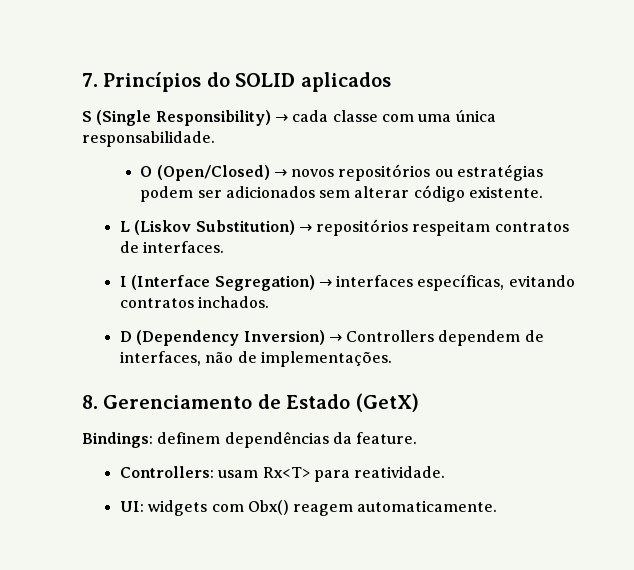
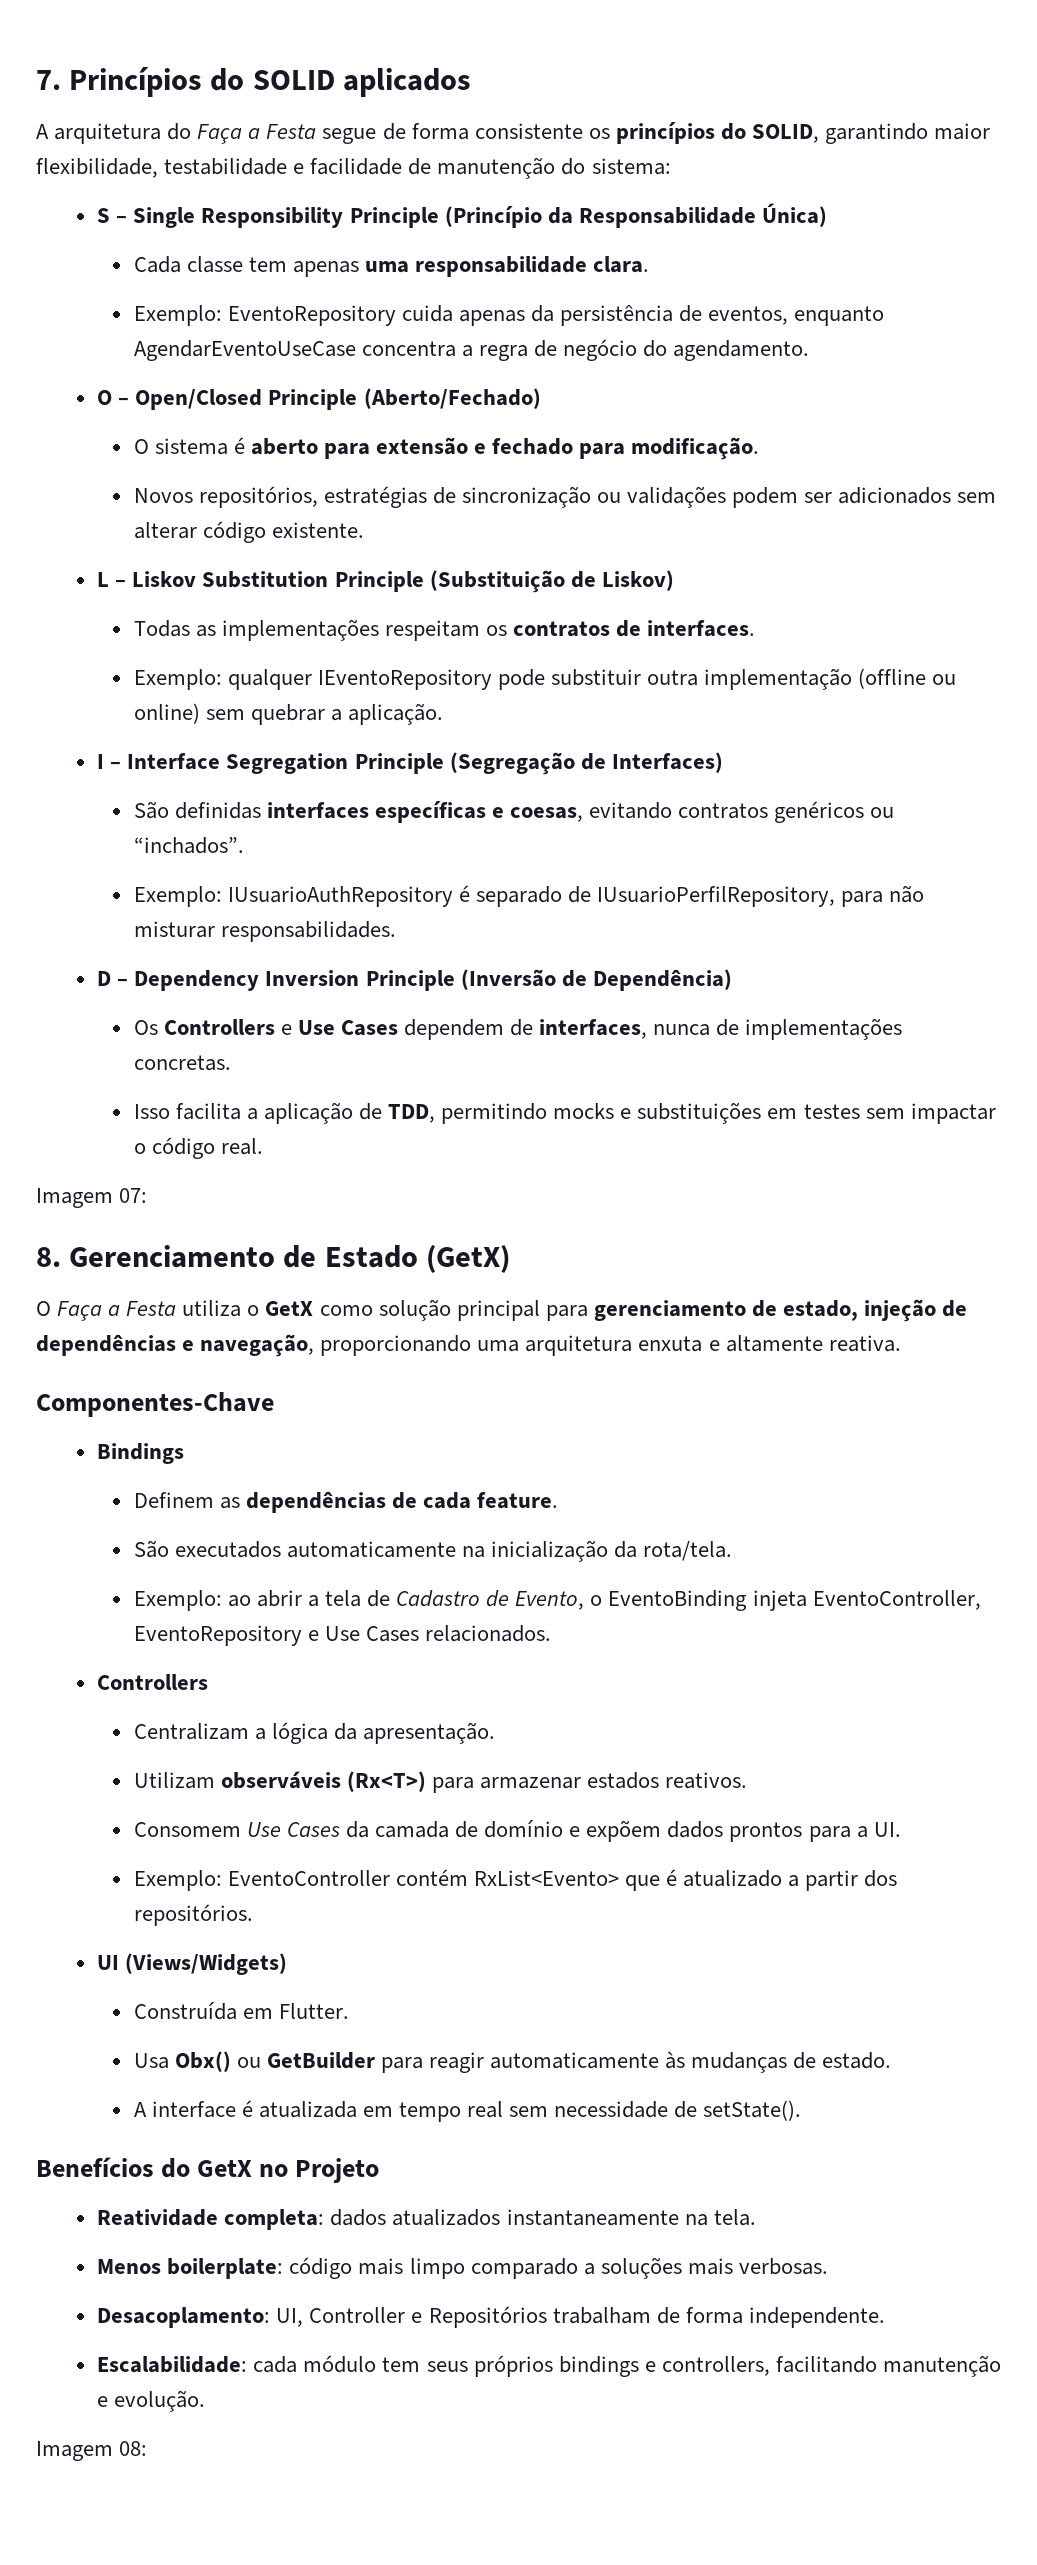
- S (Single Responsibility) → cada classe com uma única responsabilidade.
- O (Open/Closed) → novos repositórios ou estratégias podem ser adicionados sem alterar código existente.
+ A arquitetura do Faça a Festa segue de forma consistente os princípios do SOLID, garantindo maior flexibilidade, testabilidade e facilidade de manutenção do sistema:
+ S – Single Responsibility Principle (Princípio da Responsabilidade Única)
+ Cada classe tem apenas uma responsabilidade clara.
+ Exemplo: EventoRepository cuida apenas da persistência de eventos, enquanto AgendarEventoUseCase concentra a regra de negócio do agendamento.
+ O – Open/Closed Principle (Aberto/Fechado)
+ O sistema é aberto para extensão e fechado para modificação.
+ Novos repositórios, estratégias de sincronização ou validações podem ser adicionados sem alterar código existente.
- L (Liskov Substitution) → repositórios respeitam contratos de interfaces.
- I (Interface Segregation) → interfaces específicas, evitando contratos inchados.
- D (Dependency Inversion) → Controllers dependem de interfaces, não de implementações.
+ L – Liskov Substitution Principle (Substituição de Liskov)
+ Todas as implementações respeitam os contratos de interfaces.
+ Exemplo: qualquer IEventoRepository pode substituir outra implementação (offline ou online) sem quebrar a aplicação.
+ I – Interface Segregation Principle (Segregação de Interfaces)
+ São definidas interfaces específicas e coesas, evitando contratos genéricos ou “inchados”.
+ Exemplo: IUsuarioAuthRepository é separado de IUsuarioPerfilRepository, para não misturar responsabilidades.
+ D – Dependency Inversion Principle (Inversão de Dependência)
+ Os Controllers e Use Cases dependem de interfaces, nunca de implementações concretas.
+ Isso facilita a aplicação de TDD, permitindo mocks e substituições em testes sem impactar o código real.
+ Imagem 07:
- Bindings: definem dependências da feature.
- Controllers: usam Rx<T> para reatividade.
- UI: widgets com Obx() reagem automaticamente.
+ O Faça a Festa utiliza o GetX como solução principal para gerenciamento de estado, injeção de dependências e navegação, proporcionando uma arquitetura enxuta e altamente reativa.
+ Componentes-Chave
+ Bindings
+ Definem as dependências de cada feature.
+ São executados automaticamente na inicialização da rota/tela.
+ Exemplo: ao abrir a tela de Cadastro de Evento, o EventoBinding injeta EventoController, EventoRepository e Use Cases relacionados.
+ Controllers
+ Centralizam a lógica da apresentação.
+ Utilizam observáveis (Rx<T>) para armazenar estados reativos.
+ Consomem Use Cases da camada de domínio e expõem dados prontos para a UI.
+ Exemplo: EventoController contém RxList<Evento> que é atualizado a partir dos repositórios.
+ UI (Views/Widgets)
+ Construída em Flutter.
+ Usa Obx() ou GetBuilder para reagir automaticamente às mudanças de estado.
+ A interface é atualizada em tempo real sem necessidade de setState().
+ Benefícios do GetX no Projeto
+ Reatividade completa: dados atualizados instantaneamente na tela.
+ Menos boilerplate: código mais limpo comparado a soluções mais verbosas.
+ Desacoplamento: UI, Controller e Repositórios trabalham de forma independente.
+ Escalabilidade: cada módulo tem seus próprios bindings e controllers, facilitando manutenção e evolução.
+ Imagem 08:

